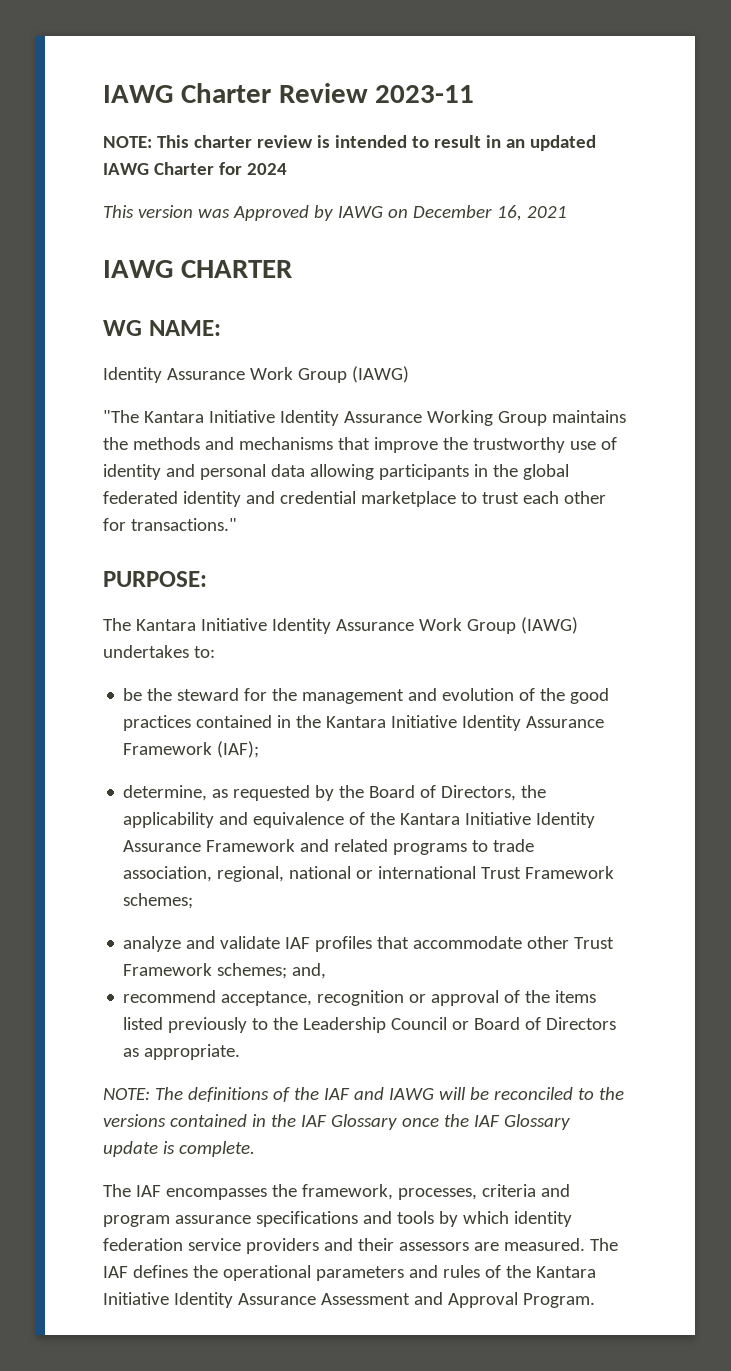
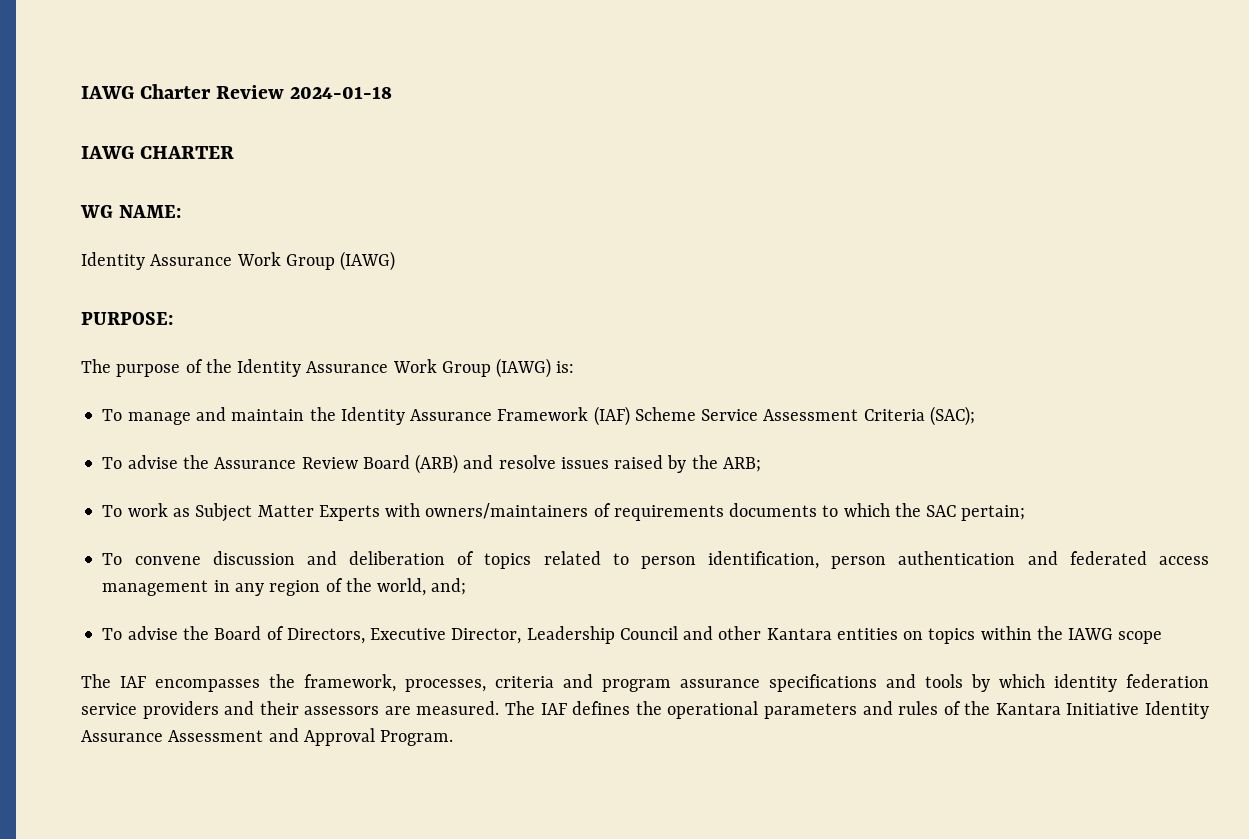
- IAWG Charter Review 2023-11
- NOTE: This charter review is intended to result in an updated IAWG Charter for 2024
- This version was Approved by IAWG on December 16, 2021
+ IAWG Charter Review 2024-01-18
- "The Kantara Initiative Identity Assurance Working Group maintains the methods and mechanisms that improve the trustworthy use of identity and personal data allowing participants in the global federated identity and credential marketplace to trust each other for transactions."
- The Kantara Initiative Identity Assurance Work Group (IAWG) undertakes to:
- be the steward for the management and evolution of the good practices contained in the Kantara Initiative Identity Assurance Framework (IAF);
- determine, as requested by the Board of Directors, the applicability and equivalence of the Kantara Initiative Identity Assurance Framework and related programs to trade association, regional, national or international Trust Framework schemes;
- analyze and validate IAF profiles that accommodate other Trust Framework schemes; and,
- recommend acceptance, recognition or approval of the items listed previously to the Leadership Council or Board of Directors as appropriate.
- NOTE: The definitions of the IAF and IAWG will be reconciled to the versions contained in the IAF Glossary once the IAF Glossary update is complete.
+ The purpose of the Identity Assurance Work Group (IAWG) is:
+ To manage and maintain the Identity Assurance Framework (IAF) Scheme Service Assessment Criteria (SAC);
+ To advise the Assurance Review Board (ARB) and resolve issues raised by the ARB;
+ To work as Subject Matter Experts with owners/maintainers of requirements documents to which the SAC pertain;
+ To convene discussion and deliberation of topics related to person identification, person authentication and federated access management in any region of the world, and;
+ To advise the Board of Directors, Executive Director, Leadership Council and other Kantara entities on topics within the IAWG scope

